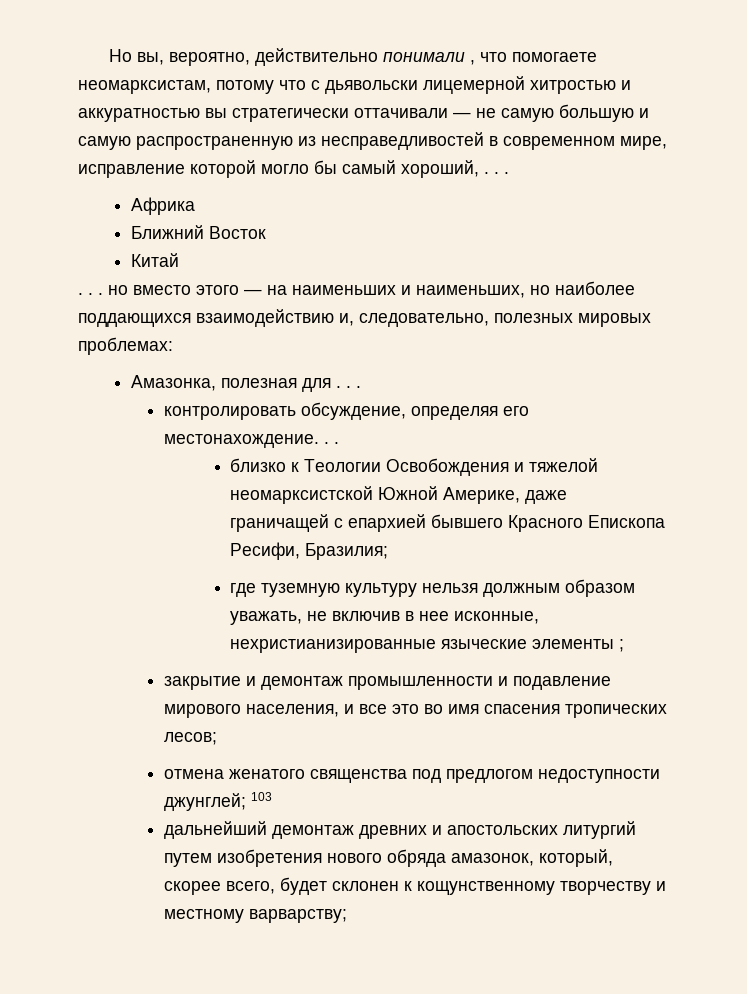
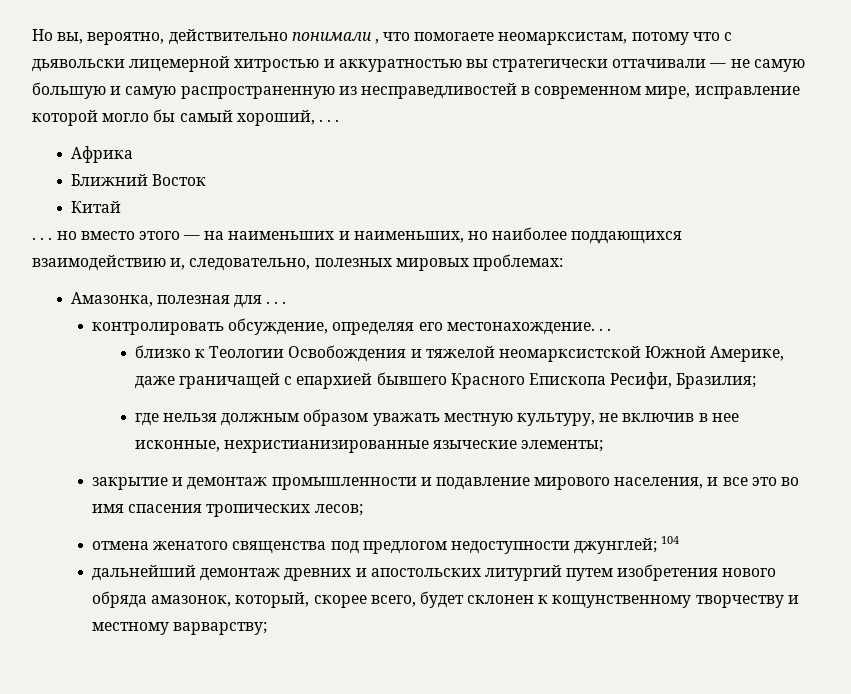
- где туземную культуру нельзя должным образом уважать, не включив в нее исконные, нехристианизированные языческие элементы ;
+ где нельзя должным образом уважать местную культуру, не включив в нее исконные, нехристианизированные языческие элементы;
- отмена женатого священства под предлогом недоступности джунглей; 103
+ отмена женатого священства под предлогом недоступности джунглей; 104

